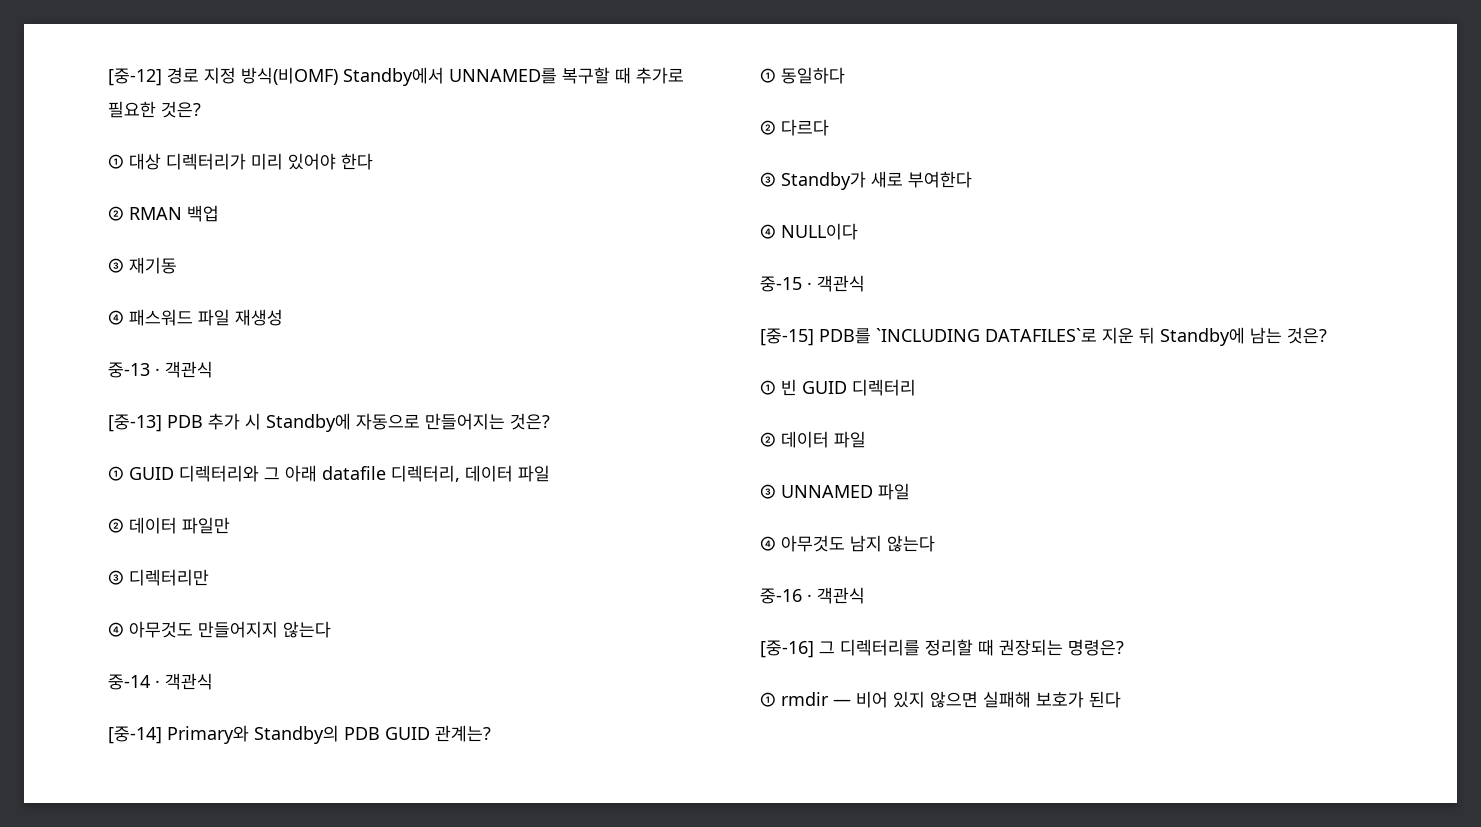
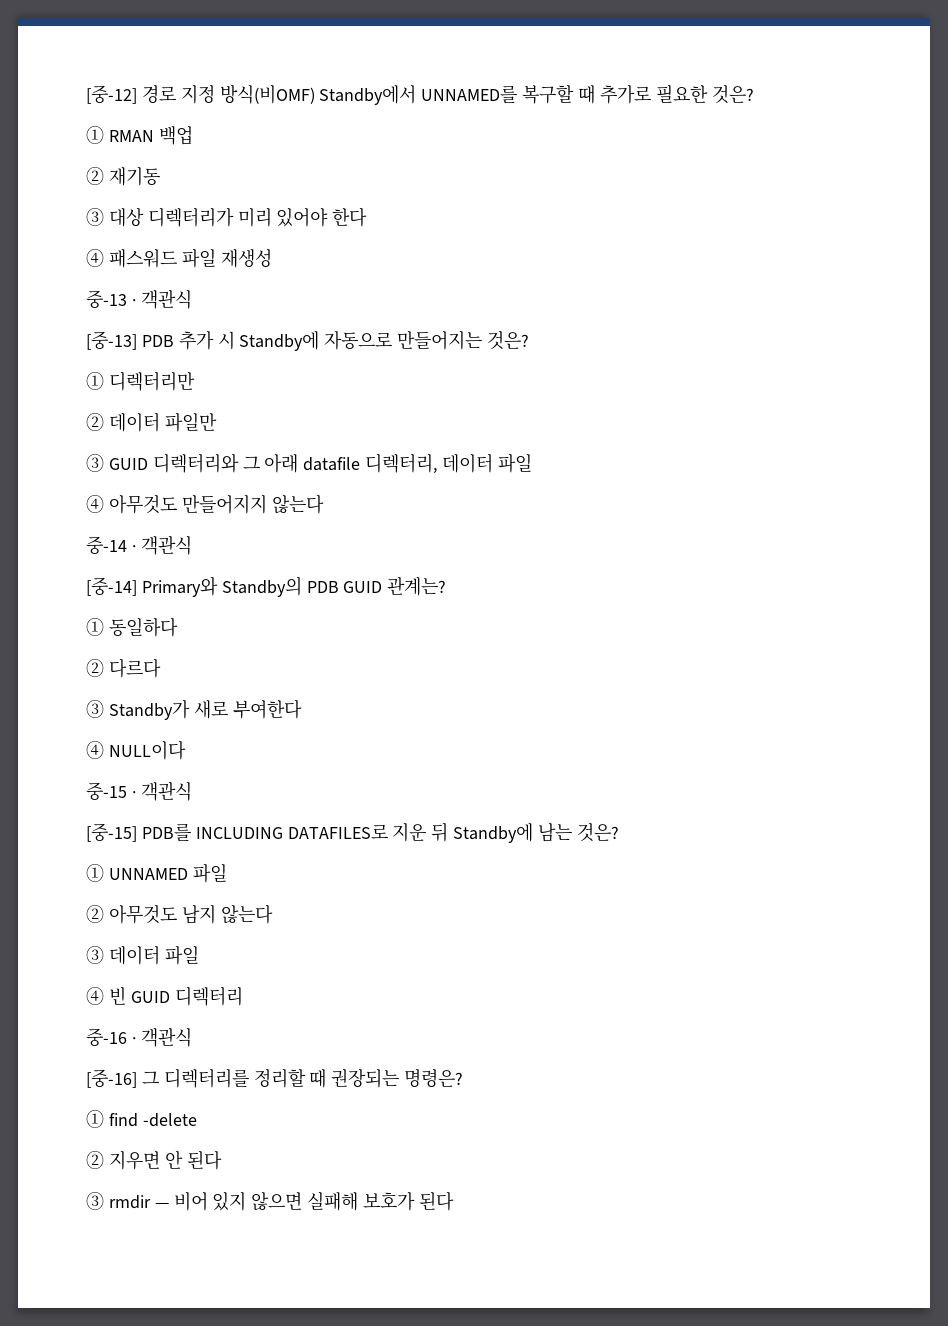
- ① 대상 디렉터리가 미리 있어야 한다
+ ① RMAN 백업
+ ② 재기동
+ ③ 대상 디렉터리가 미리 있어야 한다
- ② RMAN 백업
- ③ 재기동
- ① GUID 디렉터리와 그 아래 datafile 디렉터리, 데이터 파일
+ ① 디렉터리만
+ ② 데이터 파일만
+ ③ GUID 디렉터리와 그 아래 datafile 디렉터리, 데이터 파일
- ② 데이터 파일만
- ③ 디렉터리만
- [중-15] PDB를 `INCLUDING DATAFILES`로 지운 뒤 Standby에 남는 것은?
+ [중-15] PDB를 INCLUDING DATAFILES로 지운 뒤 Standby에 남는 것은?
- ① 빈 GUID 디렉터리
- ② 데이터 파일
- ③ UNNAMED 파일
- ④ 아무것도 남지 않는다
+ ① UNNAMED 파일
+ ② 아무것도 남지 않는다
+ ③ 데이터 파일
+ ④ 빈 GUID 디렉터리
- ① rmdir — 비어 있지 않으면 실패해 보호가 된다
+ ① find -delete
+ ② 지우면 안 된다
+ ③ rmdir — 비어 있지 않으면 실패해 보호가 된다

